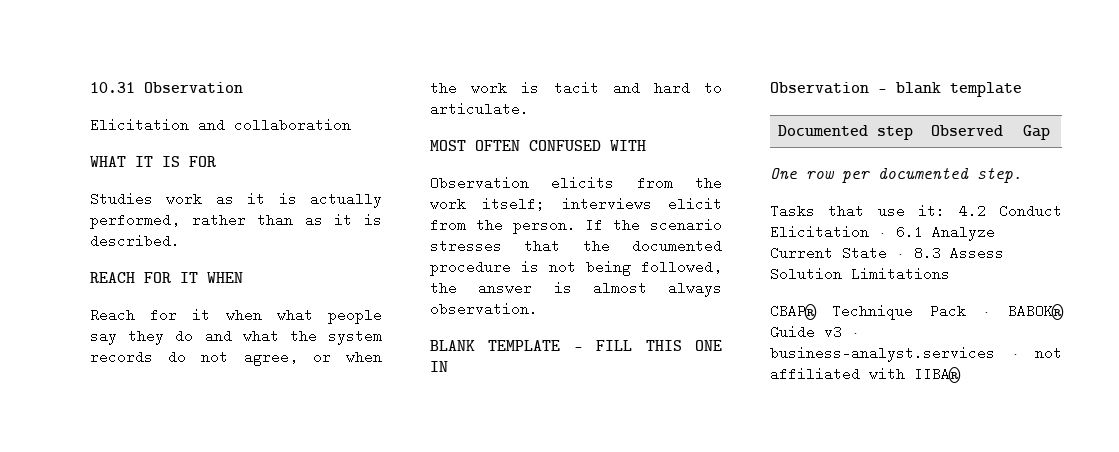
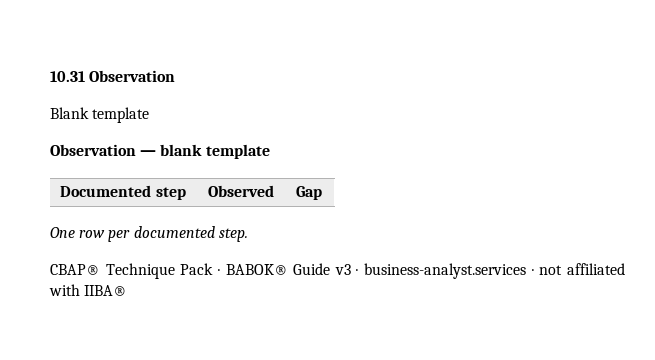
- Elicitation and collaboration
- WHAT IT IS FOR
- Studies work as it is actually performed, rather than as it is described.
- REACH FOR IT WHEN
- Reach for it when what people say they do and what the system records do not agree, or when the work is tacit and hard to articulate.
- MOST OFTEN CONFUSED WITH
- Observation elicits from the work itself; interviews elicit from the person. If the scenario stresses that the documented procedure is not being followed, the answer is almost always observation.
- BLANK TEMPLATE — FILL THIS ONE IN
+ Blank template
- Tasks that use it: 4.2 Conduct Elicitation · 6.1 Analyze Current State · 8.3 Assess Solution Limitations

